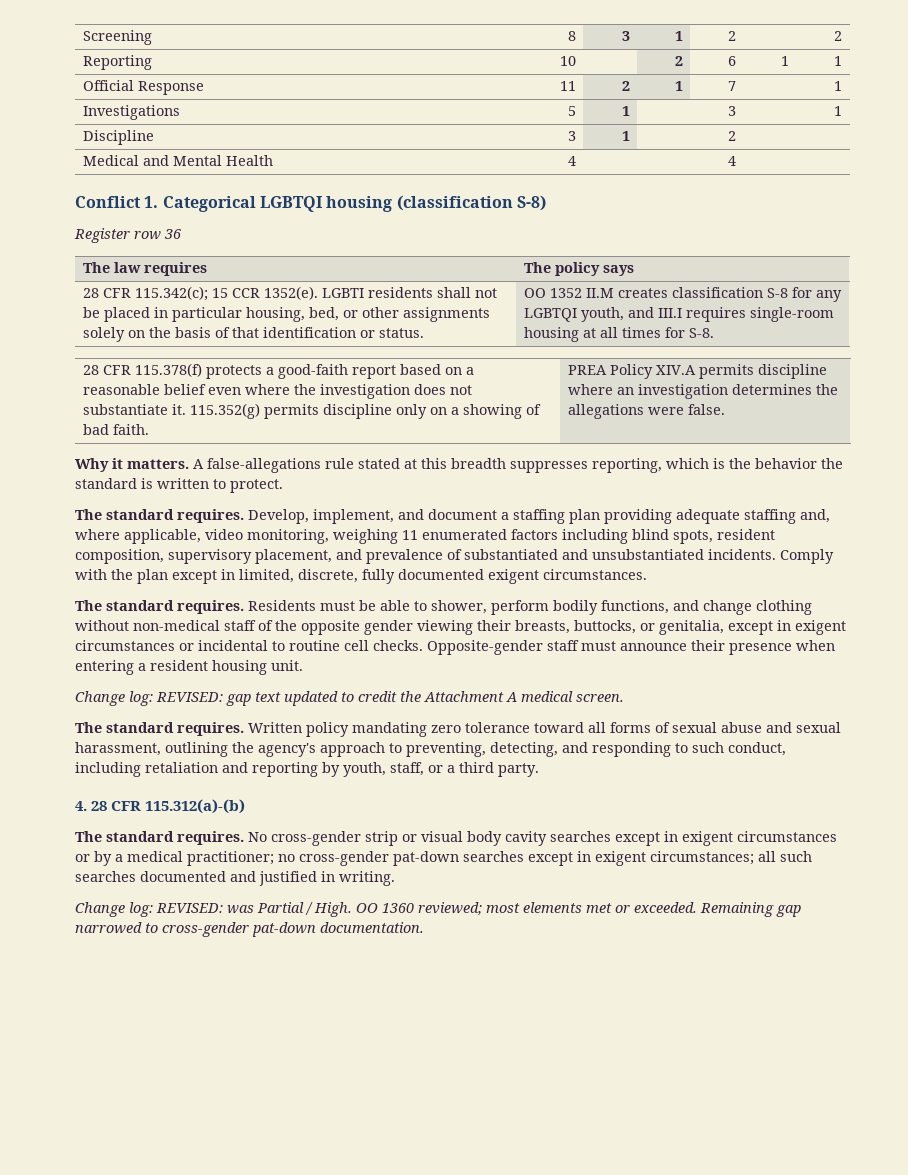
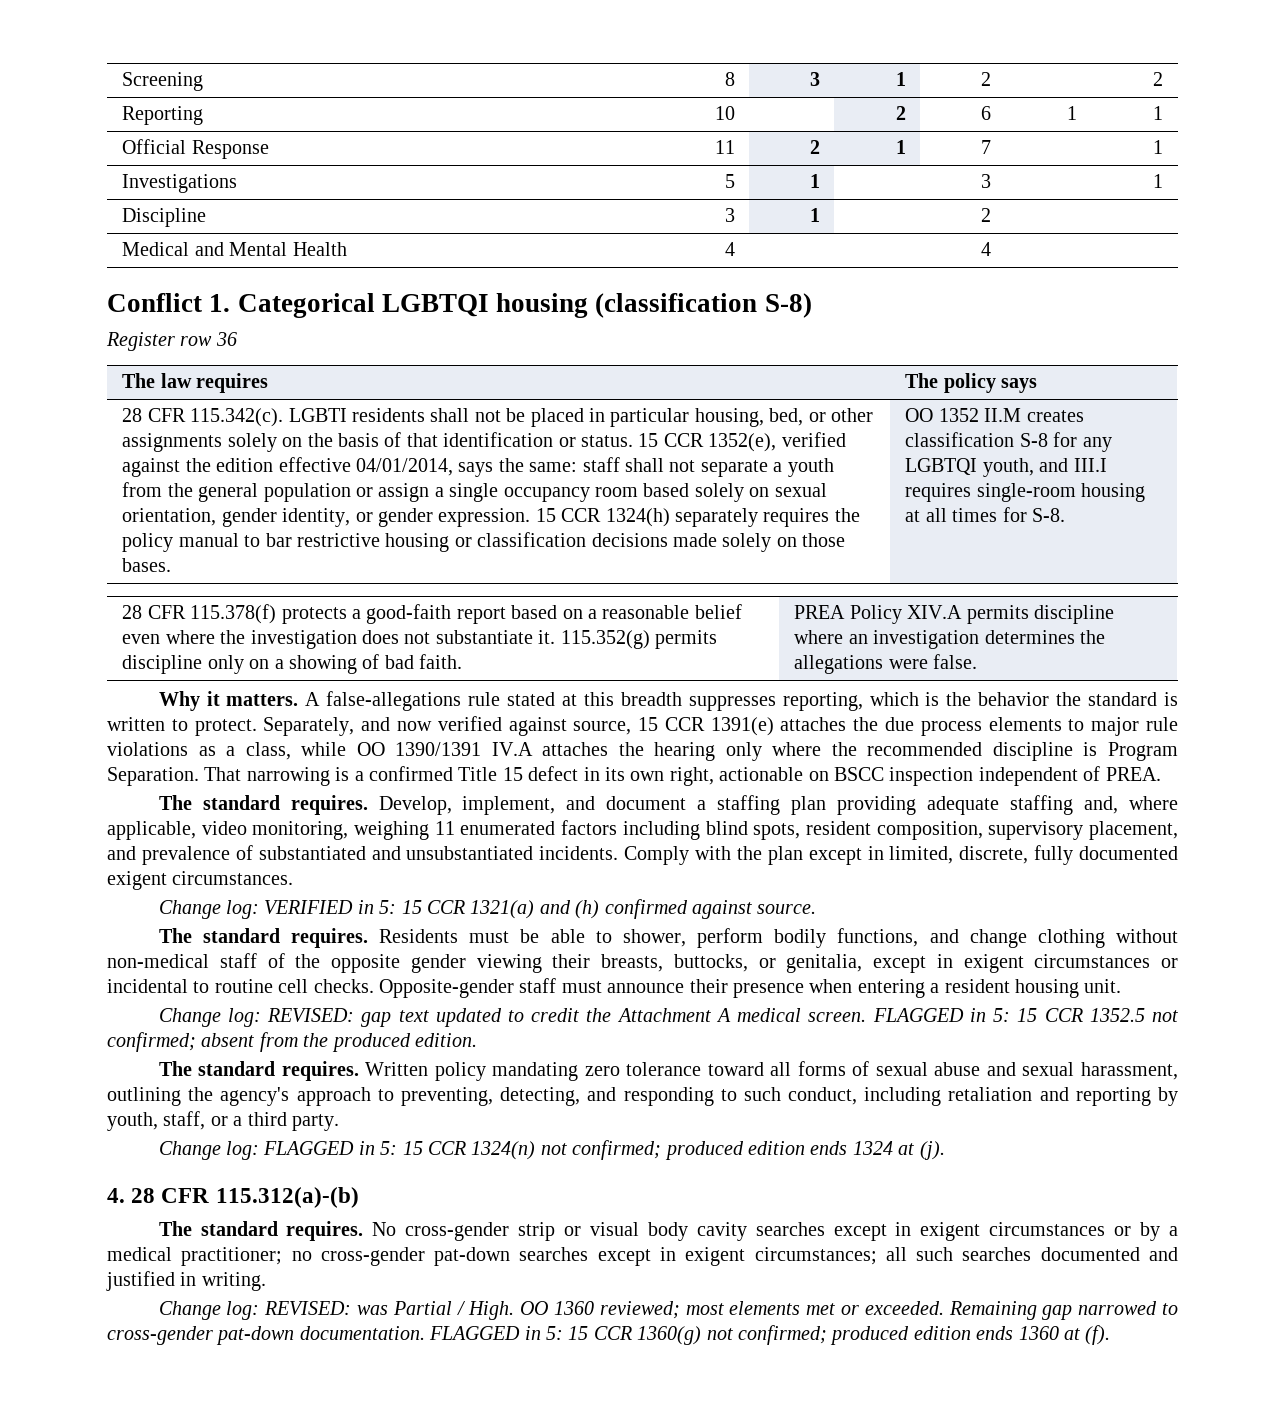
- 28 CFR 115.342(c); 15 CCR 1352(e). LGBTI residents shall not be placed in particular housing, bed, or other assignments solely on the basis of that identification or status.
+ 28 CFR 115.342(c). LGBTI residents shall not be placed in particular housing, bed, or other assignments solely on the basis of that identification or status. 15 CCR 1352(e), verified against the edition effective 04/01/2014, says the same: staff shall not separate a youth from the general population or assign a single occupancy room based solely on sexual orientation, gender identity, or gender expression. 15 CCR 1324(h) separately requires the policy manual to bar restrictive housing or classification decisions made solely on those bases.
+ Separately, and now verified against source, 15 CCR 1391(e) attaches the due process elements to major rule violations as a class, while OO 1390/1391 IV.A attaches the hearing only where the recommended discipline is Program Separation. That narrowing is a confirmed Title 15 defect in its own right, actionable on BSCC inspection independent of PREA.
+ Change log: VERIFIED in 5: 15 CCR 1321(a) and (h) confirmed against source.
+ FLAGGED in 5: 15 CCR 1352.5 not confirmed; absent from the produced edition.
+ Change log: FLAGGED in 5: 15 CCR 1324(n) not confirmed; produced edition ends 1324 at (j).
+ FLAGGED in 5: 15 CCR 1360(g) not confirmed; produced edition ends 1360 at (f).

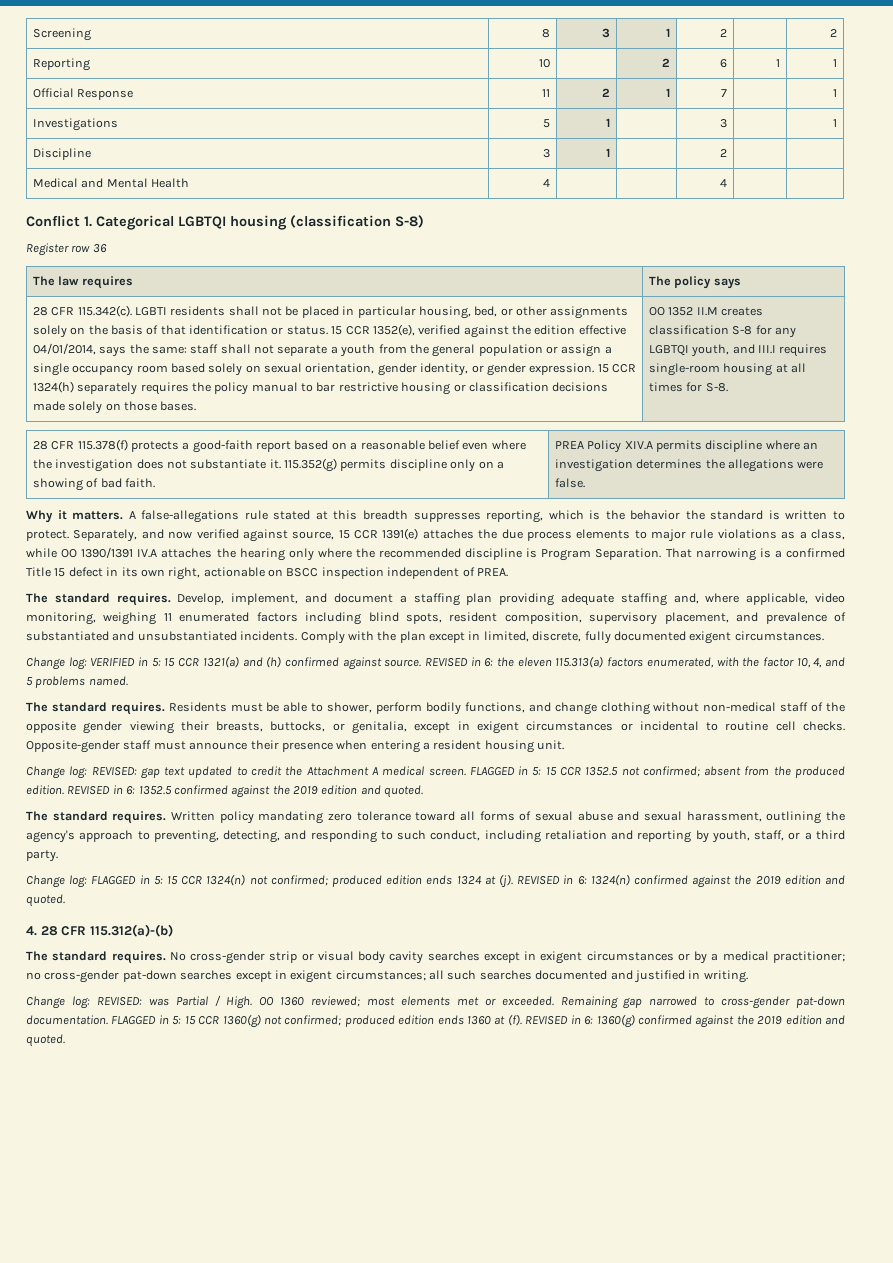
+ REVISED in 6: the eleven 115.313(a) factors enumerated, with the factor 10, 4, and 5 problems named.
+ REVISED in 6: 1352.5 confirmed against the 2019 edition and quoted.
+ REVISED in 6: 1324(n) confirmed against the 2019 edition and quoted.
+ REVISED in 6: 1360(g) confirmed against the 2019 edition and quoted.

